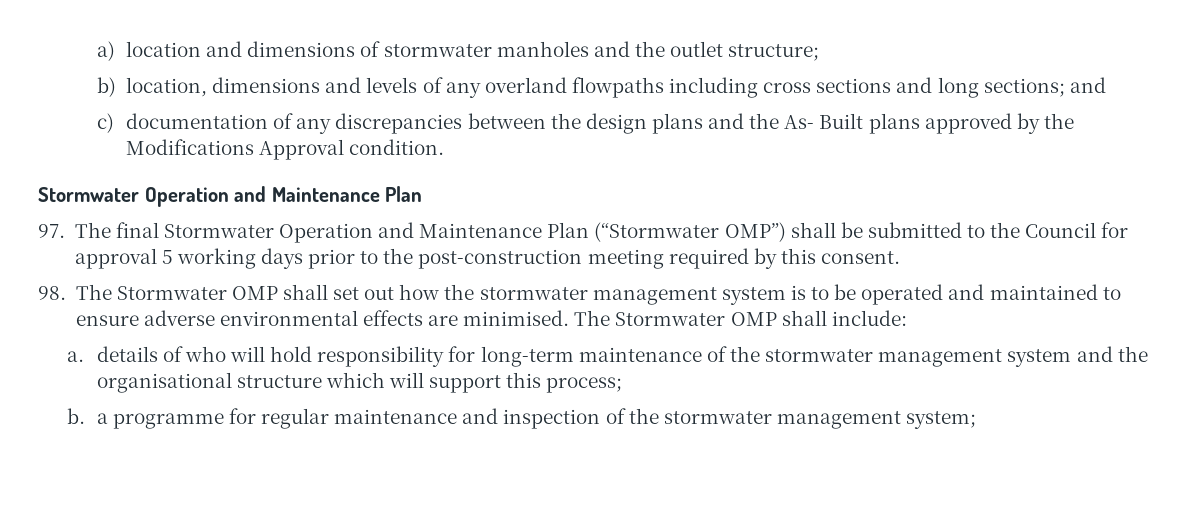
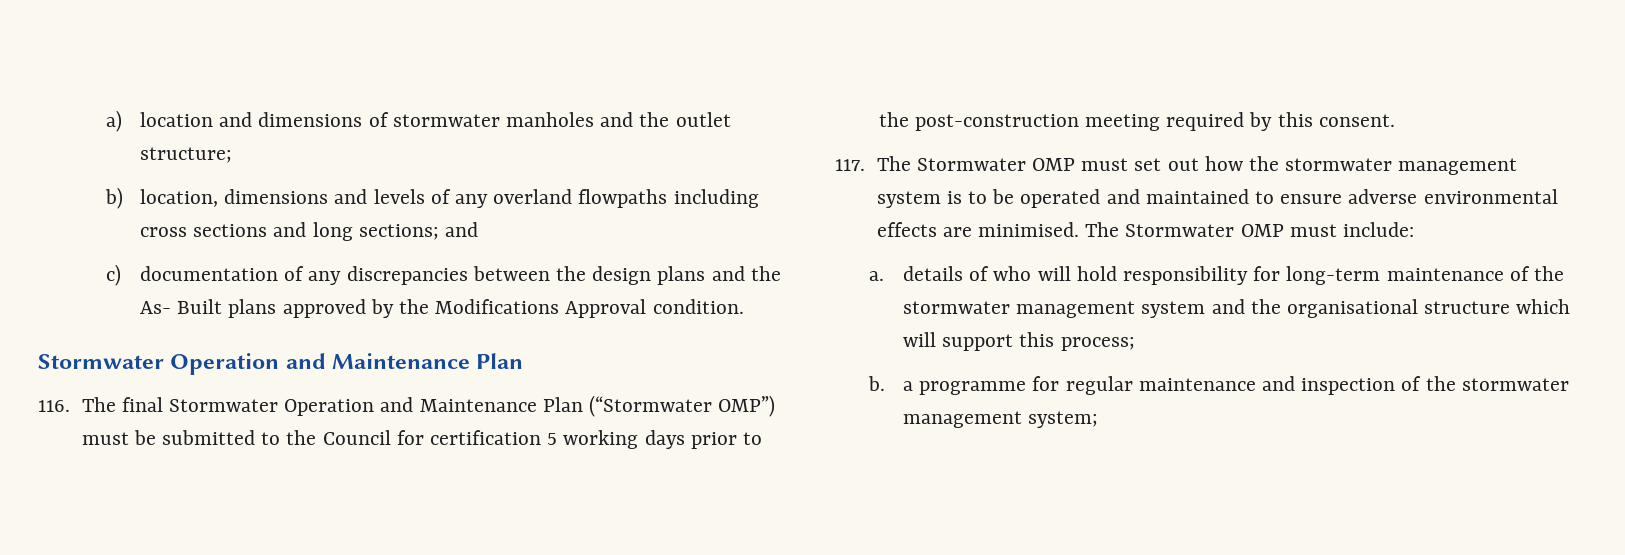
- 97. The final Stormwater Operation and Maintenance Plan (“Stormwater OMP”) shall be submitted to the Council for approval 5 working days prior to the post-construction meeting required by this consent.
+ 116. The final Stormwater Operation and Maintenance Plan (“Stormwater OMP”) must be submitted to the Council for certification 5 working days prior to the post-construction meeting required by this consent.
- 98. The Stormwater OMP shall set out how the stormwater management system is to be operated and maintained to ensure adverse environmental effects are minimised.
+ 117. The Stormwater OMP must set out how the stormwater management system is to be operated and maintained to ensure adverse environmental effects are minimised.
- The Stormwater OMP shall include:
+ The Stormwater OMP must include:

